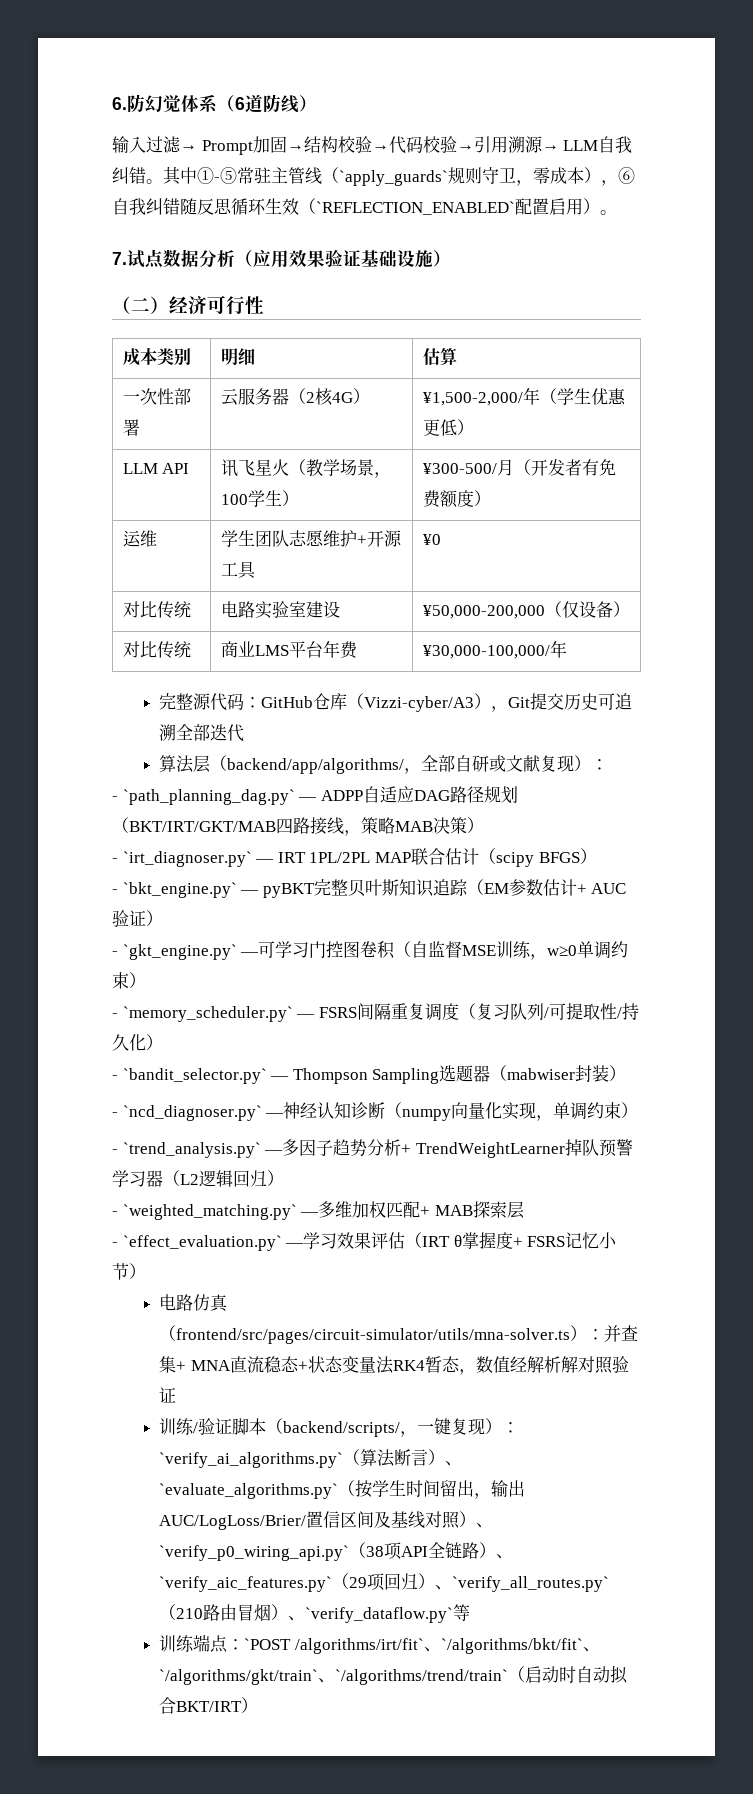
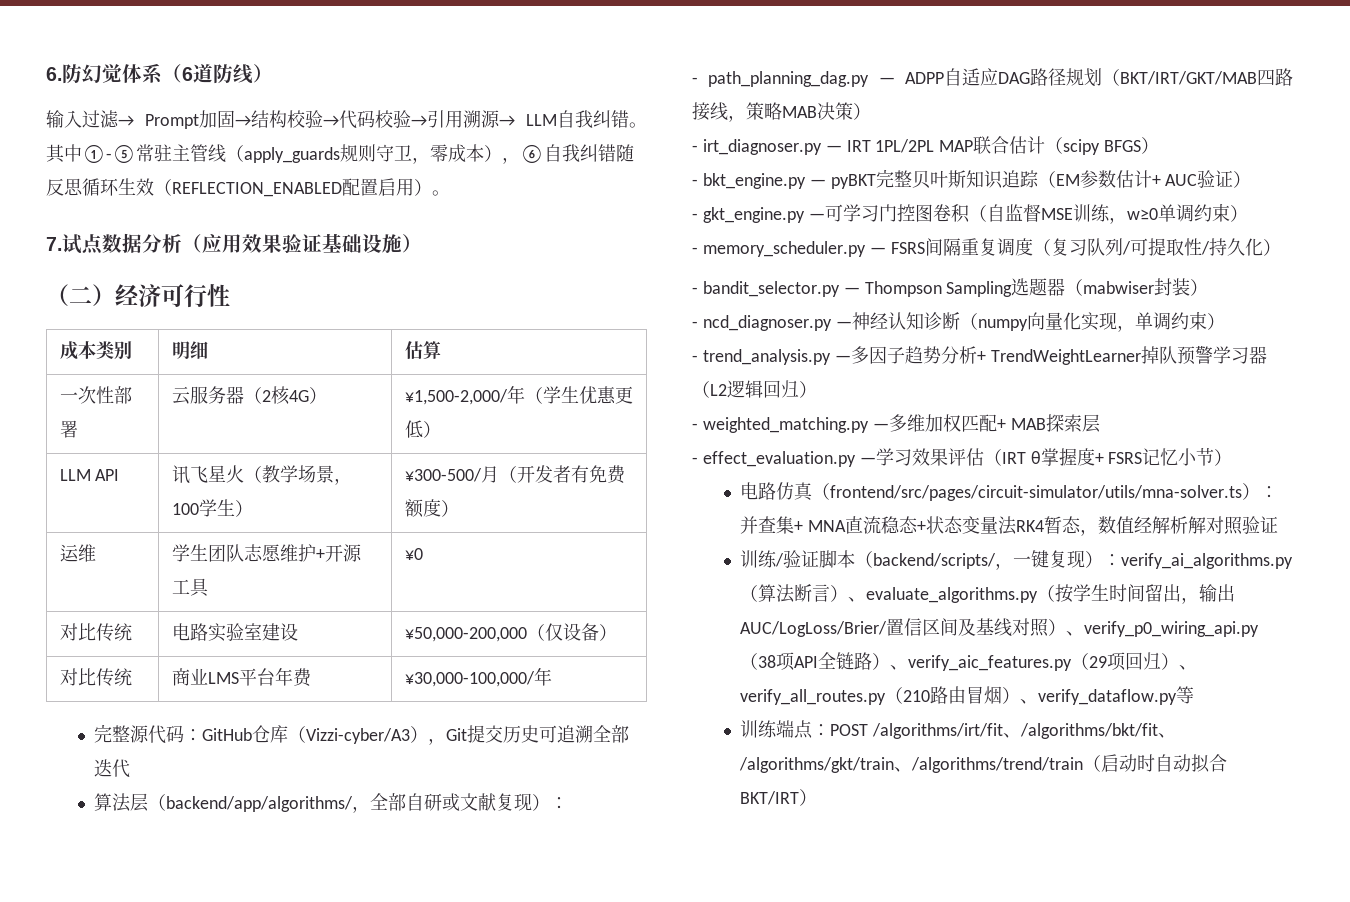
- 其中①-⑤常驻主管线（`apply_guards`规则守卫，零成本），⑥自我纠错随反思循环生效（`REFLECTION_ENABLED`配置启用）。
+ 其中①-⑤常驻主管线（apply_guards规则守卫，零成本），⑥自我纠错随反思循环生效（REFLECTION_ENABLED配置启用）。
- - `path_planning_dag.py` — ADPP自适应DAG路径规划（BKT/IRT/GKT/MAB四路接线，策略MAB决策）
+ - path_planning_dag.py — ADPP自适应DAG路径规划（BKT/IRT/GKT/MAB四路接线，策略MAB决策）
- - `irt_diagnoser.py` — IRT 1PL/2PL MAP联合估计（scipy BFGS）
+ - irt_diagnoser.py — IRT 1PL/2PL MAP联合估计（scipy BFGS）
- - `bkt_engine.py` — pyBKT完整贝叶斯知识追踪（EM参数估计+ AUC验证）
+ - bkt_engine.py — pyBKT完整贝叶斯知识追踪（EM参数估计+ AUC验证）
- - `gkt_engine.py` —可学习门控图卷积（自监督MSE训练，w≥0单调约束）
+ - gkt_engine.py —可学习门控图卷积（自监督MSE训练，w≥0单调约束）
- - `memory_scheduler.py` — FSRS间隔重复调度（复习队列/可提取性/持久化）
+ - memory_scheduler.py — FSRS间隔重复调度（复习队列/可提取性/持久化）
- - `bandit_selector.py` — Thompson Sampling选题器（mabwiser封装）
+ - bandit_selector.py — Thompson Sampling选题器（mabwiser封装）
- - `ncd_diagnoser.py` —神经认知诊断（numpy向量化实现，单调约束）
+ - ncd_diagnoser.py —神经认知诊断（numpy向量化实现，单调约束）
- - `trend_analysis.py` —多因子趋势分析+ TrendWeightLearner掉队预警学习器（L2逻辑回归）
+ - trend_analysis.py —多因子趋势分析+ TrendWeightLearner掉队预警学习器（L2逻辑回归）
- - `weighted_matching.py` —多维加权匹配+ MAB探索层
+ - weighted_matching.py —多维加权匹配+ MAB探索层
- - `effect_evaluation.py` —学习效果评估（IRT θ掌握度+ FSRS记忆小节）
+ - effect_evaluation.py —学习效果评估（IRT θ掌握度+ FSRS记忆小节）
- 训练/验证脚本（backend/scripts/，一键复现）：`verify_ai_algorithms.py`（算法断言）、`evaluate_algorithms.py`（按学生时间留出，输出AUC/LogLoss/Brier/置信区间及基线对照）、`verify_p0_wiring_api.py`（38项API全链路）、`verify_aic_features.py`（29项回归）、`verify_all_routes.py`（210路由冒烟）、`verify_dataflow.py`等
+ 训练/验证脚本（backend/scripts/，一键复现）：verify_ai_algorithms.py（算法断言）、evaluate_algorithms.py（按学生时间留出，输出AUC/LogLoss/Brier/置信区间及基线对照）、verify_p0_wiring_api.py（38项API全链路）、verify_aic_features.py（29项回归）、verify_all_routes.py（210路由冒烟）、verify_dataflow.py等
- 训练端点：`POST /algorithms/irt/fit`、`/algorithms/bkt/fit`、`/algorithms/gkt/train`、`/algorithms/trend/train`（启动时自动拟合BKT/IRT）
+ 训练端点：POST /algorithms/irt/fit、/algorithms/bkt/fit、/algorithms/gkt/train、/algorithms/trend/train（启动时自动拟合BKT/IRT）

